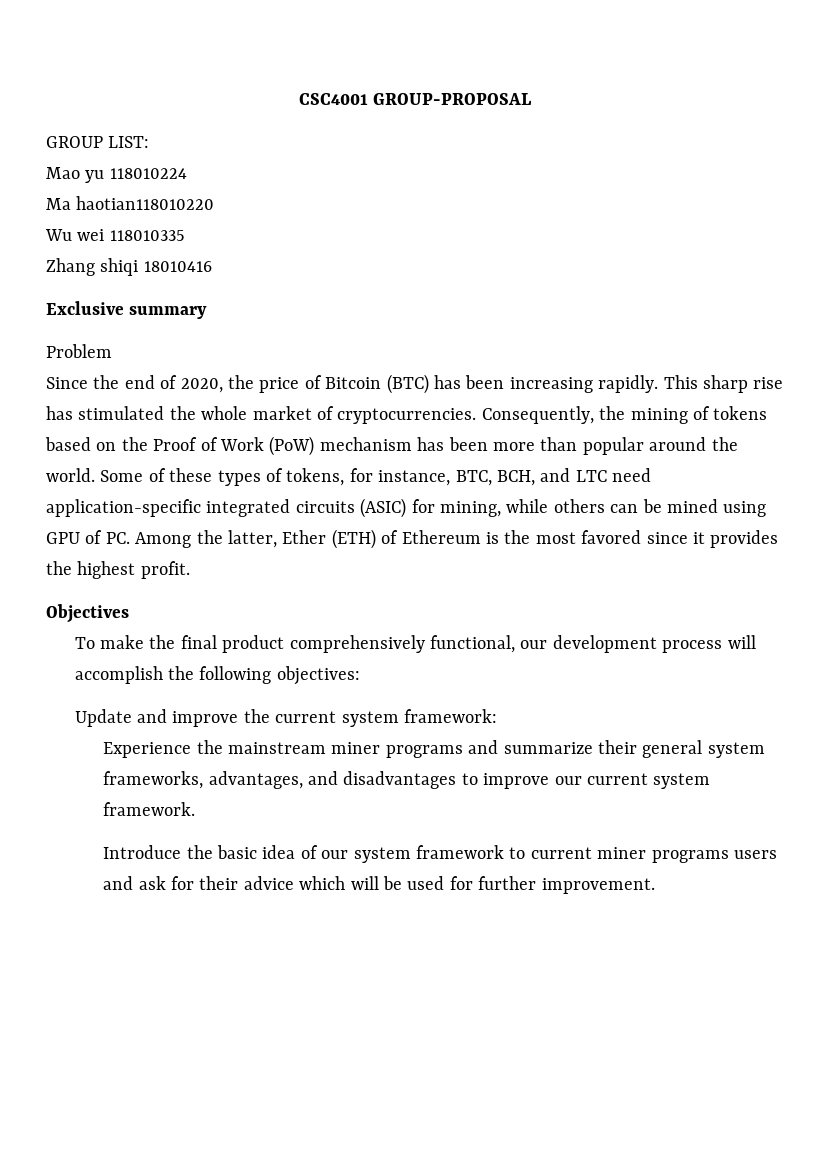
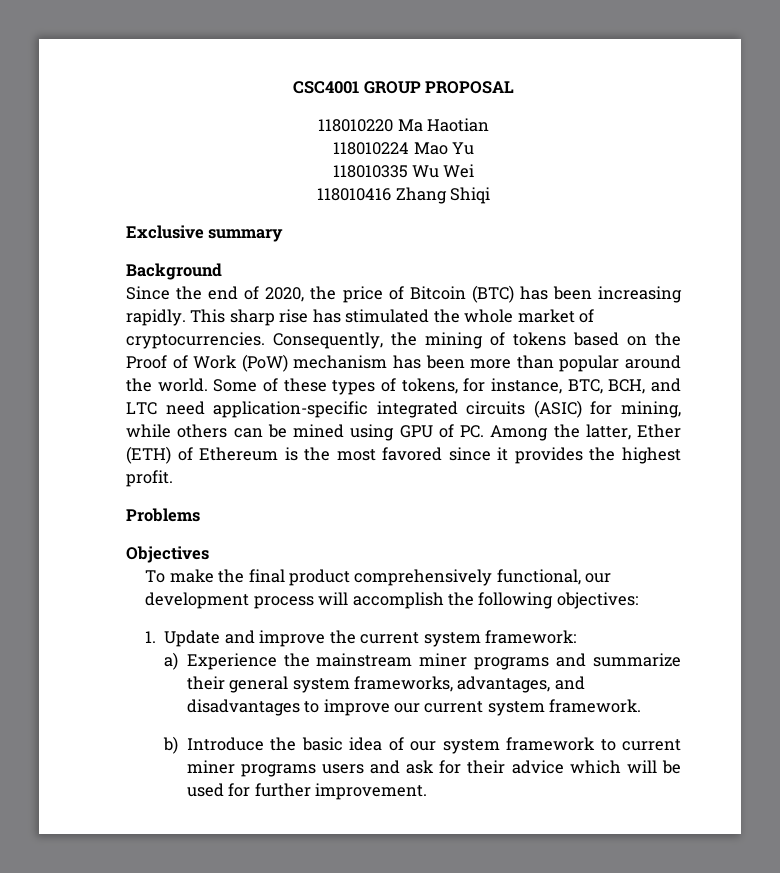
- CSC4001 GROUP-PROPOSAL
- GROUP LIST:
- Mao yu 118010224
- Ma haotian118010220
- Wu wei 118010335
- Zhang shiqi 18010416
+ CSC4001 GROUP PROPOSAL
+ 118010220 Ma Haotian
+ 118010224 Mao Yu
+ 118010335 Wu Wei
+ 118010416 Zhang Shiqi
- Problem
+ Background
+ Problems
- Update and improve the current system framework:
+ 1. Update and improve the current system framework:
- Experience the mainstream miner programs and summarize their general system frameworks, advantages, and disadvantages to improve our current system framework.
+ a) Experience the mainstream miner programs and summarize their general system frameworks, advantages, and disadvantages to improve our current system framework.
- Introduce the basic idea of our system framework to current miner programs users and ask for their advice which will be used for further improvement.
+ b) Introduce the basic idea of our system framework to current miner programs users and ask for their advice which will be used for further improvement.

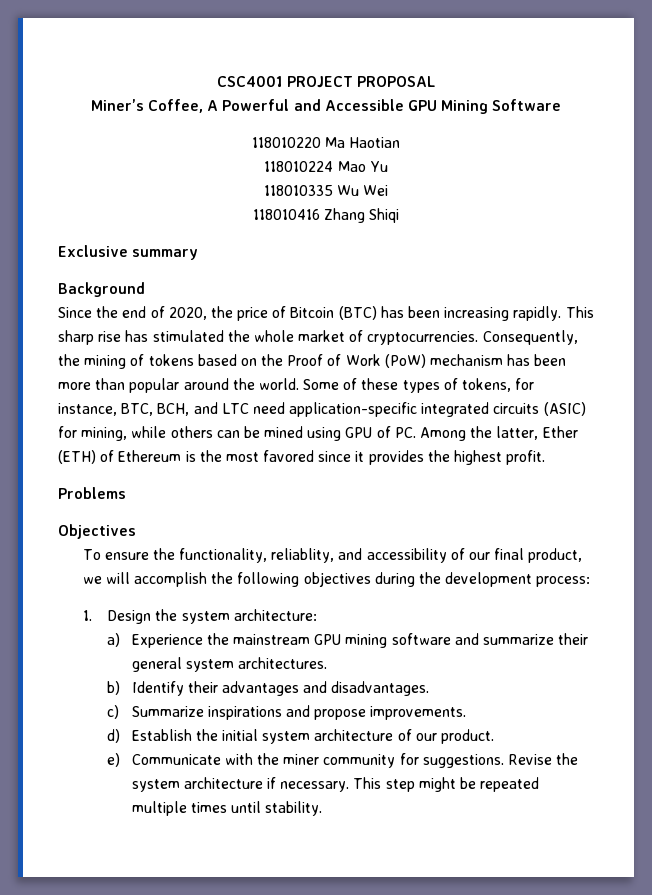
- CSC4001 GROUP PROPOSAL
+ CSC4001 PROJECT PROPOSAL
+ Miner’s Coffee, A Powerful and Accessible GPU Mining Software
- To make the final product comprehensively functional, our development process will accomplish the following objectives:
- 1. Update and improve the current system framework:
+ To ensure the functionality, reliablity, and accessibility of our final product, we will accomplish the following objectives during the development process:
+ 1. Design the system architecture:
- a) Experience the mainstream miner programs and summarize their general system frameworks, advantages, and disadvantages to improve our current system framework.
- b) Introduce the basic idea of our system framework to current miner programs users and ask for their advice which will be used for further improvement.
+ a) Experience the mainstream GPU mining software and summarize their general system architectures.
+ b) Identify their advantages and disadvantages.
+ c) Summarize inspirations and propose improvements.
+ d) Establish the initial system architecture of our product.
+ e) Communicate with the miner community for suggestions. Revise the system architecture if necessary. This step might be repeated multiple times until stability.

